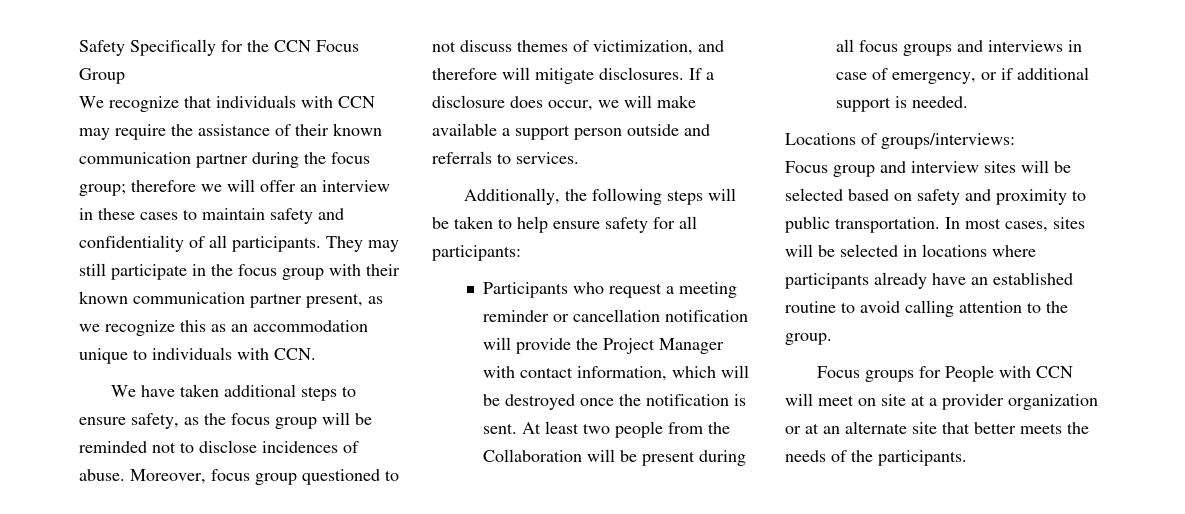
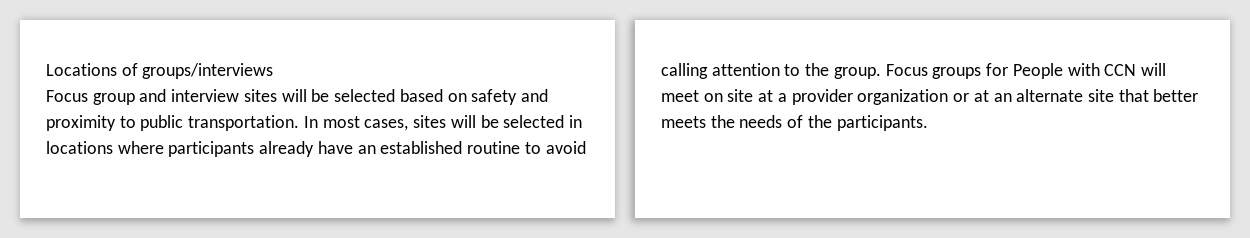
- Safety Specifically for the CCN Focus Group
- We recognize that individuals with CCN may require the assistance of their known communication partner during the focus group; therefore we will offer an interview in these cases to maintain safety and confidentiality of all participants. They may still participate in the focus group with their known communication partner present, as we recognize this as an accommodation unique to individuals with CCN.
- We have taken additional steps to ensure safety, as the focus group will be reminded not to disclose incidences of abuse. Moreover, focus group questioned to not discuss themes of victimization, and therefore will mitigate disclosures. If a disclosure does occur, we will make available a support person outside and referrals to services.
- Additionally, the following steps will be taken to help ensure safety for all participants:
- Participants who request a meeting reminder or cancellation notification will provide the Project Manager with contact information, which will be destroyed once the notification is sent. At least two people from the Collaboration will be present during all focus groups and interviews in case of emergency, or if additional support is needed.
- Locations of groups/interviews:
+ Locations of groups/interviews
- In most cases, sites will be selected in locations where participants already have an established routine to avoid calling attention to the group.
- Focus groups for People with CCN will meet on site at a provider organization or at an alternate site that better meets the needs of the participants.
+ In most cases, sites will be selected in locations where participants already have an established routine to avoid calling attention to the group. Focus groups for People with CCN will meet on site at a provider organization or at an alternate site that better meets the needs of the participants.

